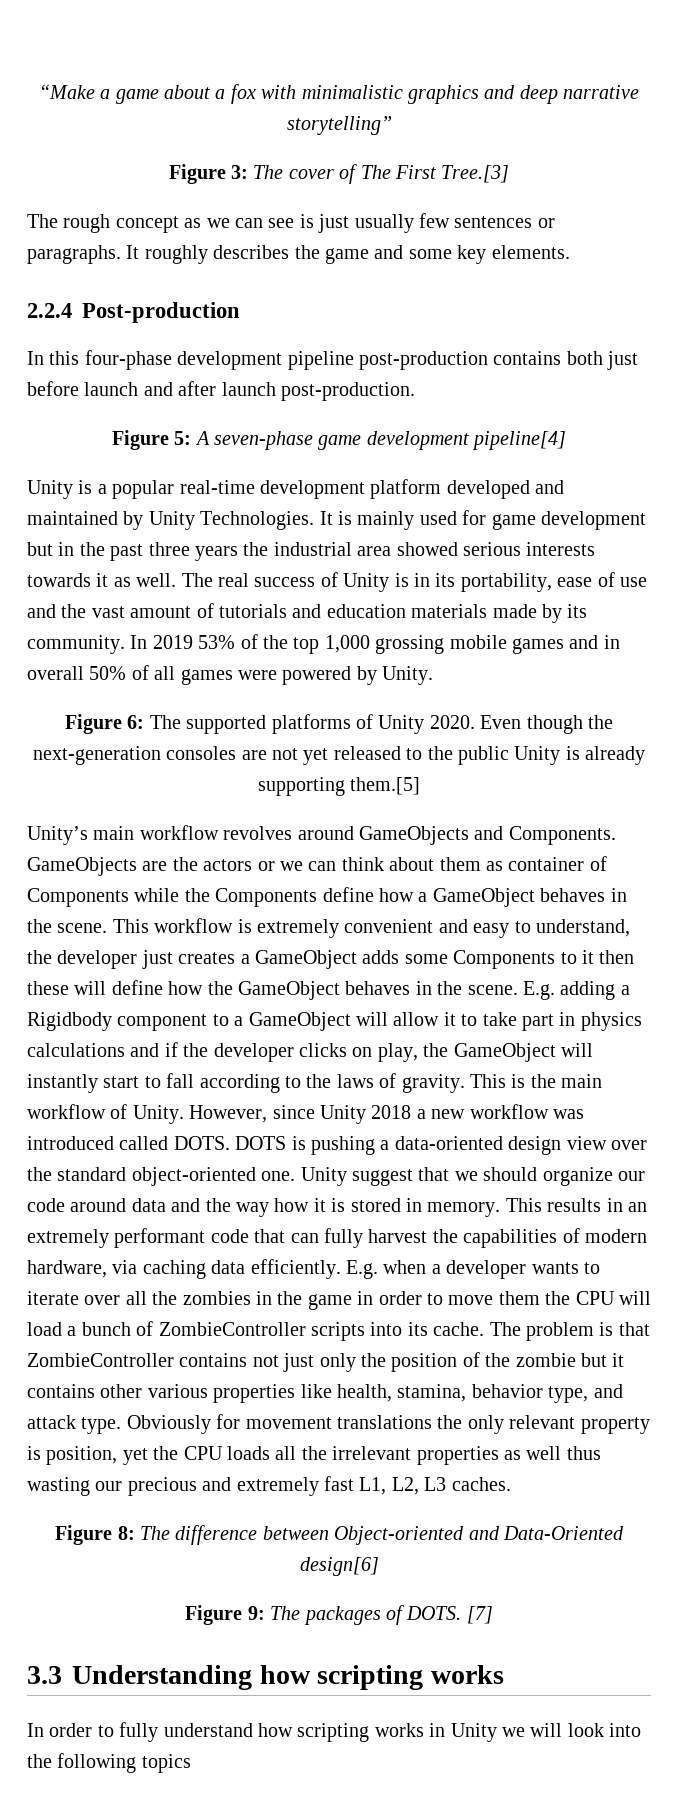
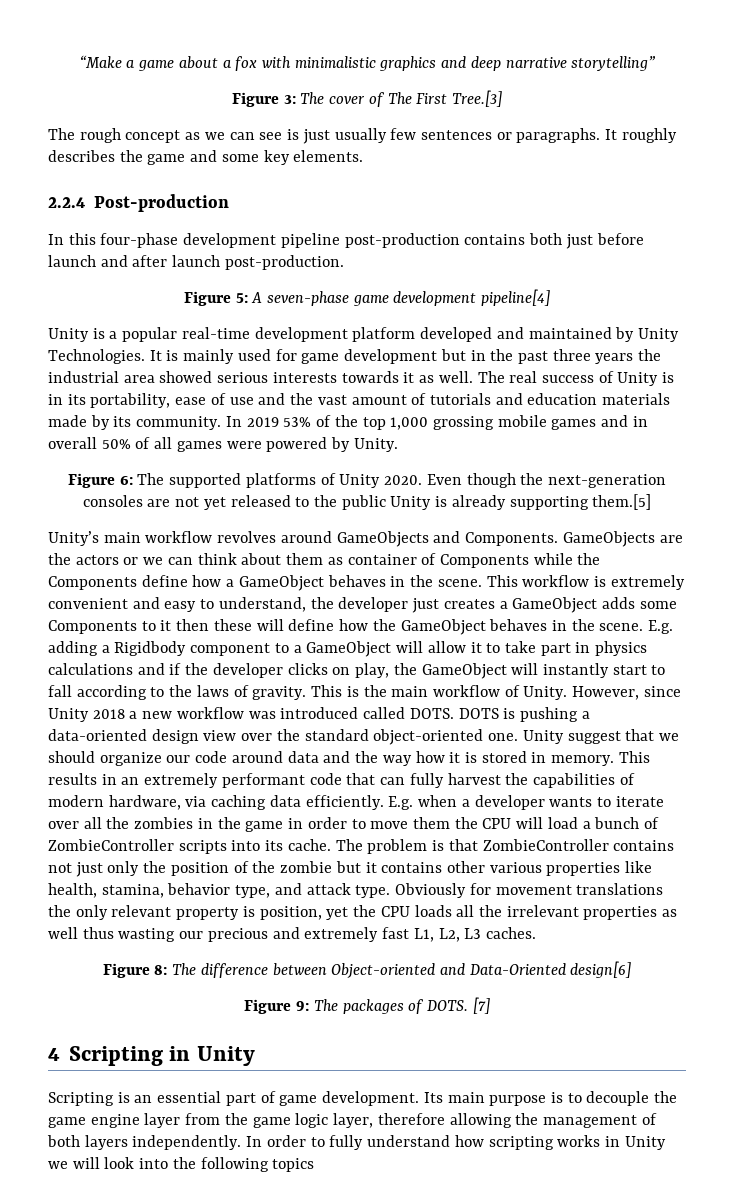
- 3.3 Understanding how scripting works
- In order to fully understand how scripting works in Unity we will look into the following topics
+ 4 Scripting in Unity
+ Scripting is an essential part of game development. Its main purpose is to decouple the game engine layer from the game logic layer, therefore allowing the management of both layers independently. In order to fully understand how scripting works in Unity we will look into the following topics

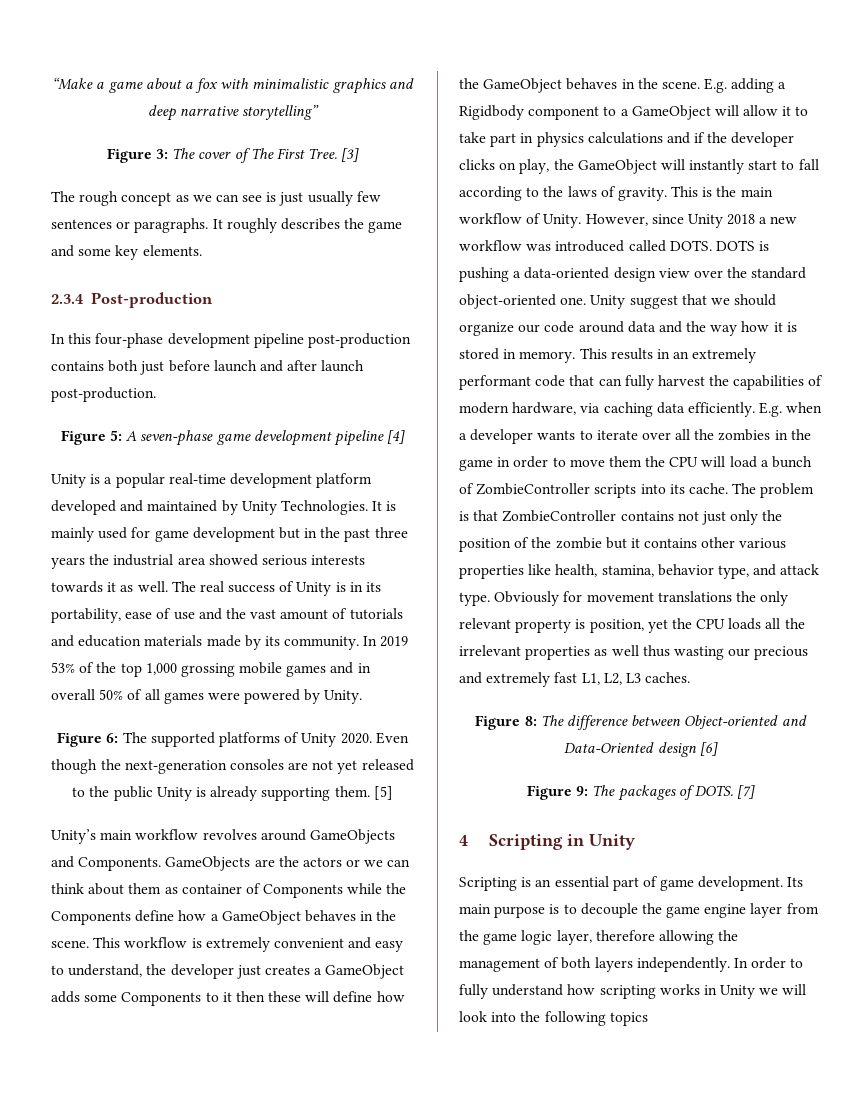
- Figure 3: The cover of The First Tree.[3]
+ Figure 3: The cover of The First Tree. [3]
- 2.2.4 Post-production
+ 2.3.4 Post-production
- Figure 5: A seven-phase game development pipeline[4]
+ Figure 5: A seven-phase game development pipeline [4]
- Even though the next-generation consoles are not yet released to the public Unity is already supporting them.[5]
+ Even though the next-generation consoles are not yet released to the public Unity is already supporting them. [5]
- Figure 8: The difference between Object-oriented and Data-Oriented design[6]
+ Figure 8: The difference between Object-oriented and Data-Oriented design [6]

